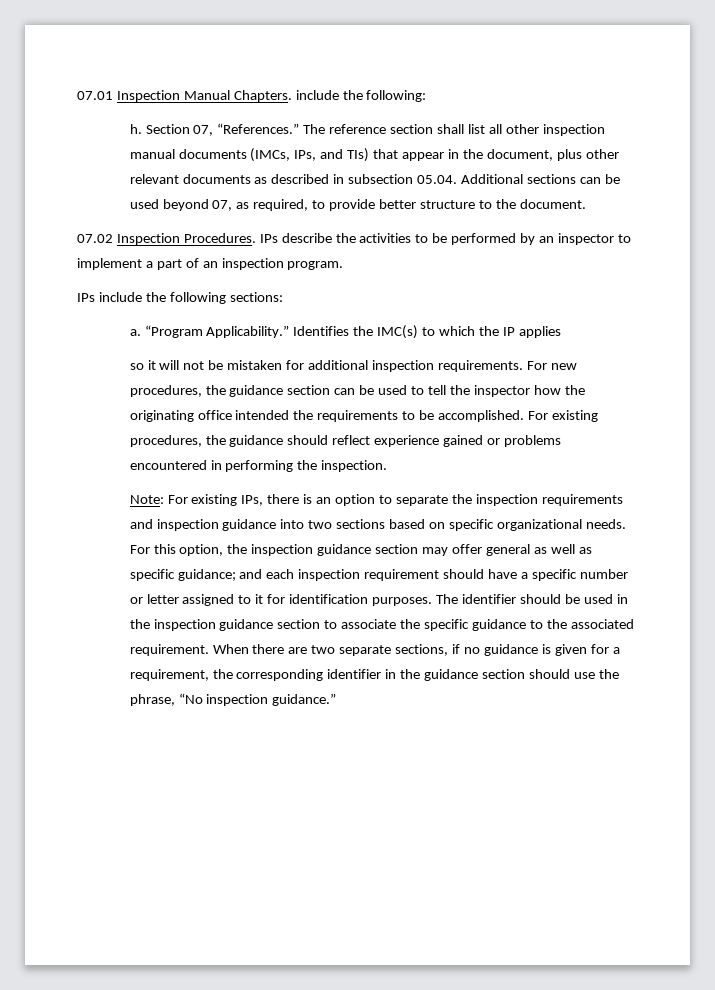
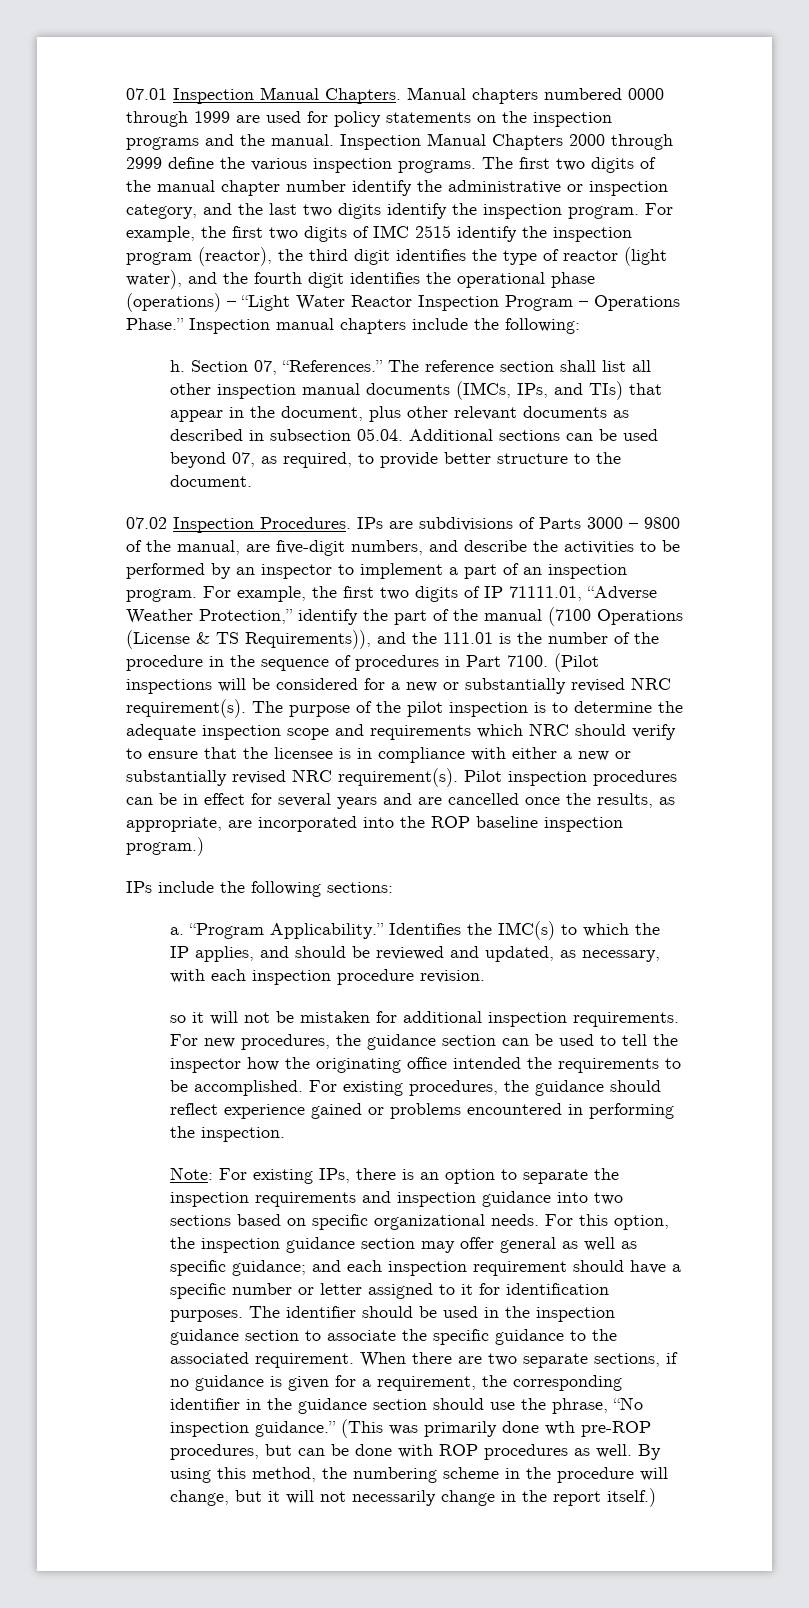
- 07.01 Inspection Manual Chapters. include the following:
+ 07.01 Inspection Manual Chapters. Manual chapters numbered 0000 through 1999 are used for policy statements on the inspection programs and the manual. Inspection Manual Chapters 2000 through 2999 define the various inspection programs. The first two digits of the manual chapter number identify the administrative or inspection category, and the last two digits identify the inspection program. For example, the first two digits of IMC 2515 identify the inspection program (reactor), the third digit identifies the type of reactor (light water), and the fourth digit identifies the operational phase (operations) – “Light Water Reactor Inspection Program – Operations Phase.” Inspection manual chapters include the following:
- IPs describe the activities to be performed by an inspector to implement a part of an inspection program.
+ IPs are subdivisions of Parts 3000 – 9800 of the manual, are five-digit numbers, and describe the activities to be performed by an inspector to implement a part of an inspection program. For example, the first two digits of IP 71111.01, “Adverse Weather Protection,” identify the part of the manual (7100 Operations (License & TS Requirements)), and the 111.01 is the number of the procedure in the sequence of procedures in Part 7100. (Pilot inspections will be considered for a new or substantially revised NRC requirement(s). The purpose of the pilot inspection is to determine the adequate inspection scope and requirements which NRC should verify to ensure that the licensee is in compliance with either a new or substantially revised NRC requirement(s). Pilot inspection procedures can be in effect for several years and are cancelled once the results, as appropriate, are incorporated into the ROP baseline inspection program.)
- Identifies the IMC(s) to which the IP applies
+ Identifies the IMC(s) to which the IP applies, and should be reviewed and updated, as necessary, with each inspection procedure revision.
+ (This was primarily done wth pre-ROP procedures, but can be done with ROP procedures as well. By using this method, the numbering scheme in the procedure will change, but it will not necessarily change in the report itself.)

